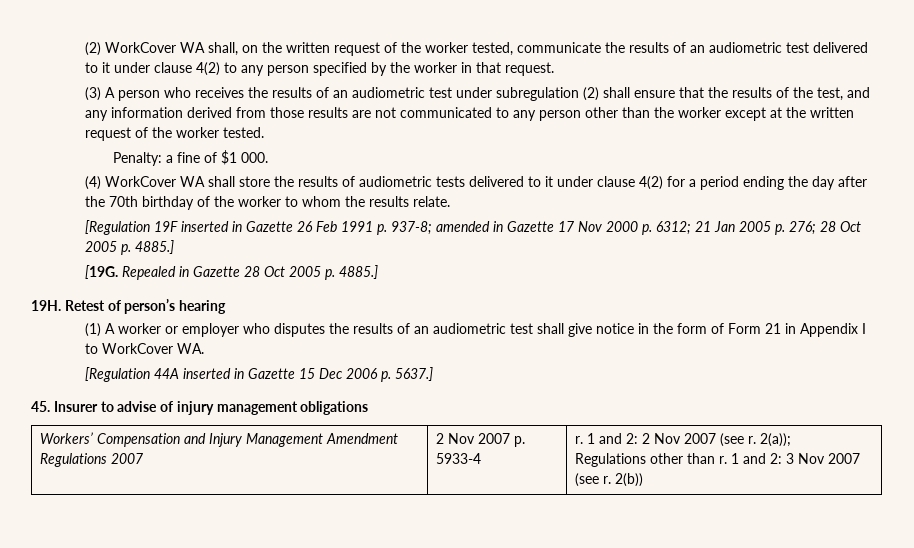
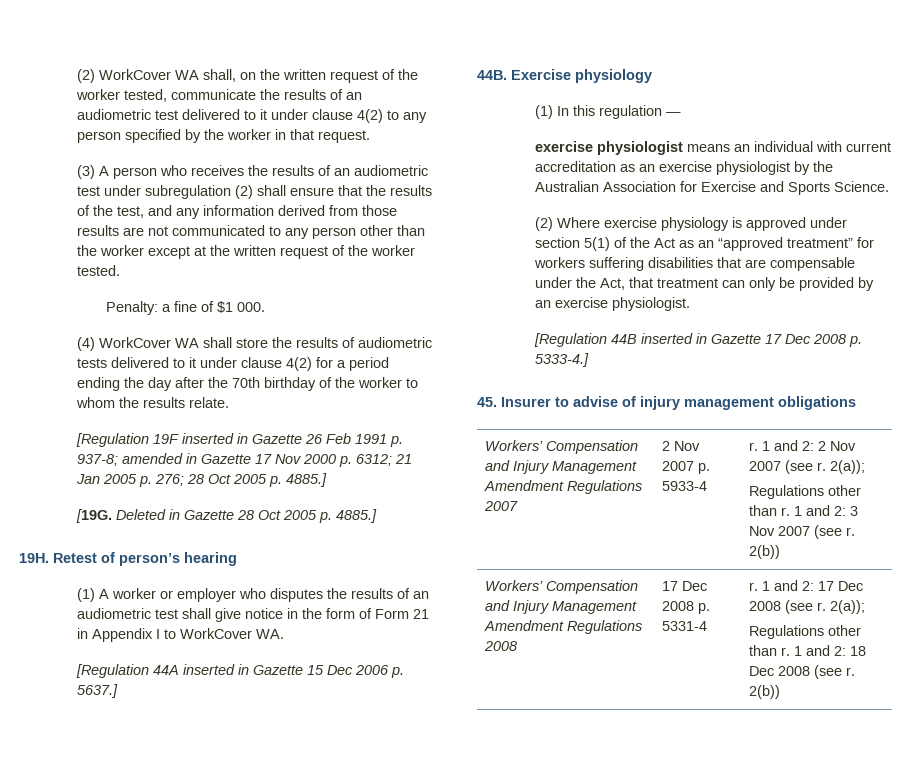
- Repealed in Gazette 28 Oct 2005 p. 4885.]
+ Deleted in Gazette 28 Oct 2005 p. 4885.]
+ 44B. Exercise physiology
+ (1) In this regulation —
+ exercise physiologist means an individual with current accreditation as an exercise physiologist by the Australian Association for Exercise and Sports Science.
+ (2) Where exercise physiology is approved under section 5(1) of the Act as an “approved treatment” for workers suffering disabilities that are compensable under the Act, that treatment can only be provided by an exercise physiologist.
+ [Regulation 44B inserted in Gazette 17 Dec 2008 p. 5333-4.]
+ Workers’ Compensation and Injury Management Amendment Regulations 2008 | 17 Dec 2008 p. 5331-4 | r. 1 and 2: 17 Dec 2008 (see r. 2(a));
+ Regulations other than r. 1 and 2: 18 Dec 2008 (see r. 2(b))

